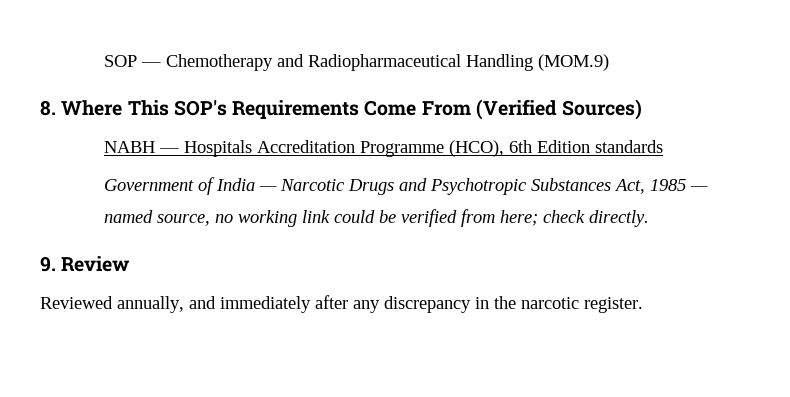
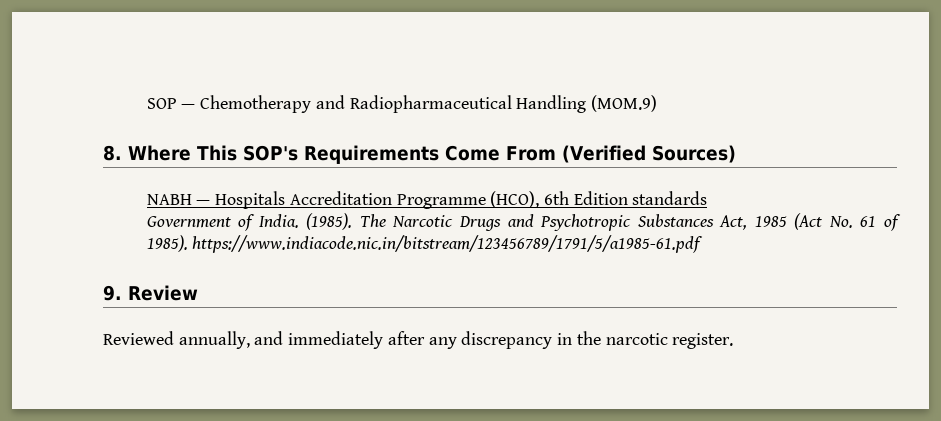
- Government of India — Narcotic Drugs and Psychotropic Substances Act, 1985 — named source, no working link could be verified from here; check directly.
+ Government of India. (1985). The Narcotic Drugs and Psychotropic Substances Act, 1985 (Act No. 61 of 1985). https://www.indiacode.nic.in/bitstream/123456789/1791/5/a1985-61.pdf

